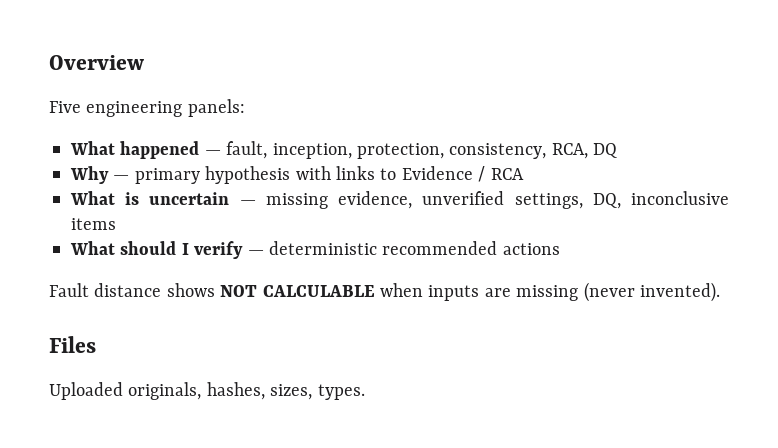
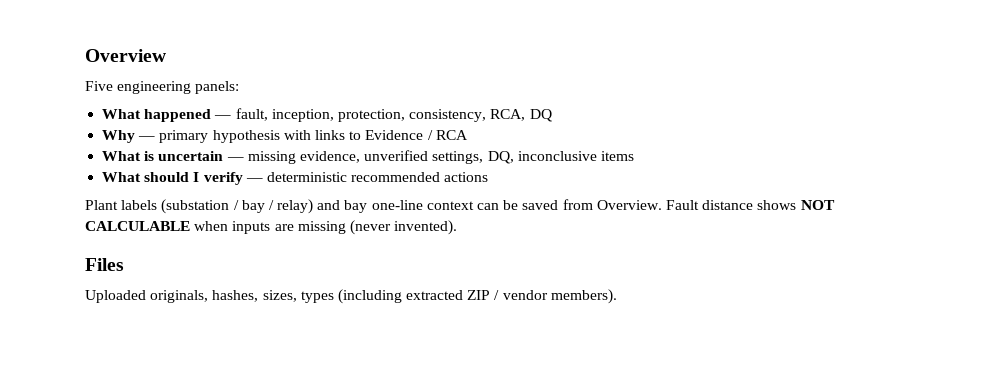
+ Plant labels (substation / bay / relay) and bay one-line context can be saved from Overview.
- Uploaded originals, hashes, sizes, types.
+ Uploaded originals, hashes, sizes, types (including extracted ZIP / vendor members).

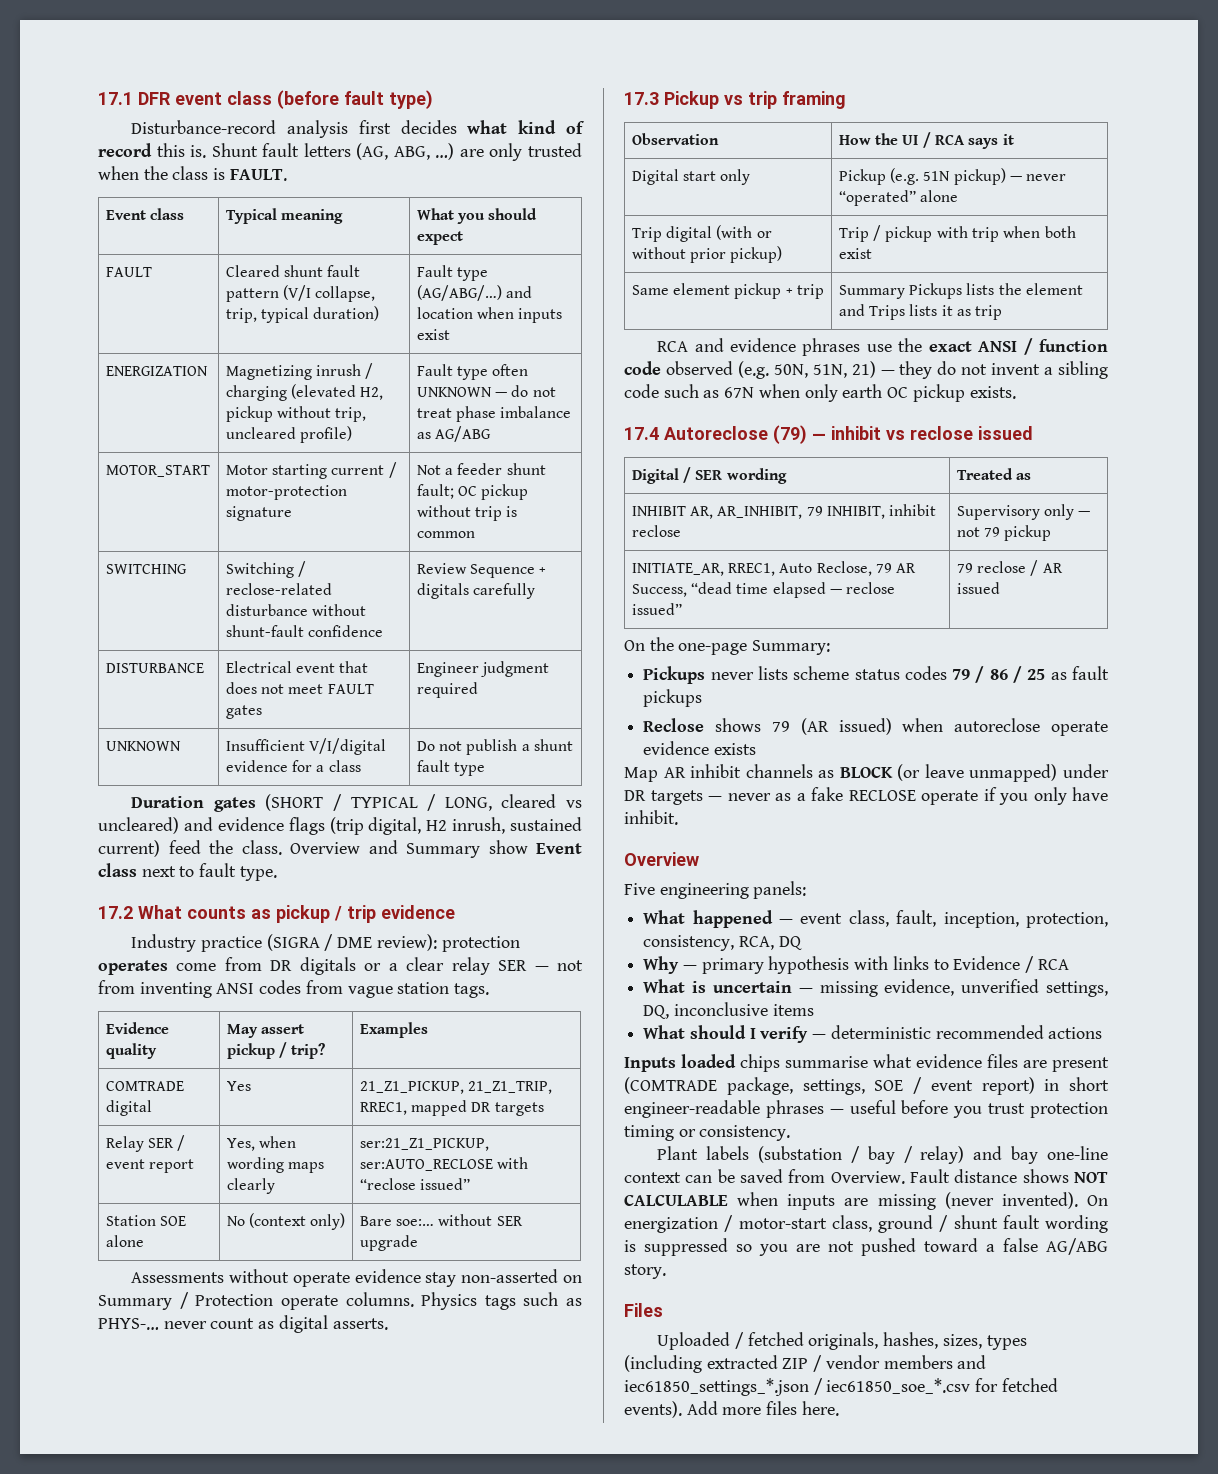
+ 17.1 DFR event class (before fault type)
+ Disturbance-record analysis first decides what kind of record this is. Shunt fault letters (AG, ABG, …) are only trusted when the class is FAULT.
+ Event class | Typical meaning | What you should expect
+ FAULT | Cleared shunt fault pattern (V/I collapse, trip, typical duration) | Fault type (AG/ABG/…) and location when inputs exist
+ ENERGIZATION | Magnetizing inrush / charging (elevated H2, pickup without trip, uncleared profile) | Fault type often UNKNOWN — do not treat phase imbalance as AG/ABG
+ MOTOR_START | Motor starting current / motor-protection signature | Not a feeder shunt fault; OC pickup without trip is common
+ SWITCHING | Switching / reclose-related disturbance without shunt-fault confidence | Review Sequence + digitals carefully
+ DISTURBANCE | Electrical event that does not meet FAULT gates | Engineer judgment required
+ UNKNOWN | Insufficient V/I/digital evidence for a class | Do not publish a shunt fault type
+ Duration gates (SHORT / TYPICAL / LONG, cleared vs uncleared) and evidence flags (trip digital, H2 inrush, sustained current) feed the class. Overview and Summary show Event class next to fault type.
+ 17.2 What counts as pickup / trip evidence
+ Industry practice (SIGRA / DME review): protection operates come from DR digitals or a clear relay SER — not from inventing ANSI codes from vague station tags.
+ Evidence quality | May assert pickup / trip? | Examples
+ COMTRADE digital | Yes | 21_Z1_PICKUP, 21_Z1_TRIP, RREC1, mapped DR targets
+ Relay SER / event report | Yes, when wording maps clearly | ser:21_Z1_PICKUP, ser:AUTO_RECLOSE with “reclose issued”
+ Station SOE alone | No (context only) | Bare soe:… without SER upgrade
+ Assessments without operate evidence stay non-asserted on Summary / Protection operate columns. Physics tags such as PHYS-… never count as digital asserts.
+ 17.3 Pickup vs trip framing
+ Observation | How the UI / RCA says it
+ Digital start only | Pickup (e.g. 51N pickup) — never “operated” alone
+ Trip digital (with or without prior pickup) | Trip / pickup with trip when both exist
+ Same element pickup + trip | Summary Pickups lists the element and Trips lists it as trip
+ RCA and evidence phrases use the exact ANSI / function code observed (e.g. 50N, 51N, 21) — they do not invent a sibling code such as 67N when only earth OC pickup exists.
+ 17.4 Autoreclose (79) — inhibit vs reclose issued
+ Digital / SER wording | Treated as
+ INHIBIT AR, AR_INHIBIT, 79 INHIBIT, inhibit reclose | Supervisory only — not 79 pickup
+ INITIATE_AR, RREC1, Auto Reclose, 79 AR Success, “dead time elapsed — reclose issued” | 79 reclose / AR issued
+ On the one-page Summary:
+ Pickups never lists scheme status codes 79 / 86 / 25 as fault pickups
+ Reclose shows 79 (AR issued) when autoreclose operate evidence exists
+ Map AR inhibit channels as BLOCK (or leave unmapped) under DR targets — never as a fake RECLOSE operate if you only have inhibit.
- What happened — fault, inception, protection, consistency, RCA, DQ
+ What happened — event class, fault, inception, protection, consistency, RCA, DQ
+ Inputs loaded chips summarise what evidence files are present (COMTRADE package, settings, SOE / event report) in short engineer-readable phrases — useful before you trust protection timing or consistency.
+ On energization / motor-start class, ground / shunt fault wording is suppressed so you are not pushed toward a false AG/ABG story.
- Uploaded originals, hashes, sizes, types (including extracted ZIP / vendor members).
+ Uploaded / fetched originals, hashes, sizes, types (including extracted ZIP / vendor members and iec61850_settings_*.json / iec61850_soe_*.csv for fetched events). Add more files here.

